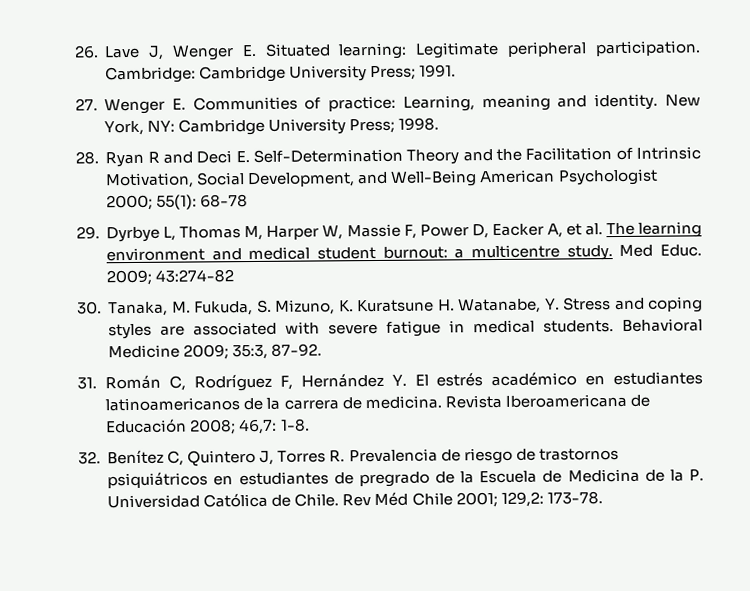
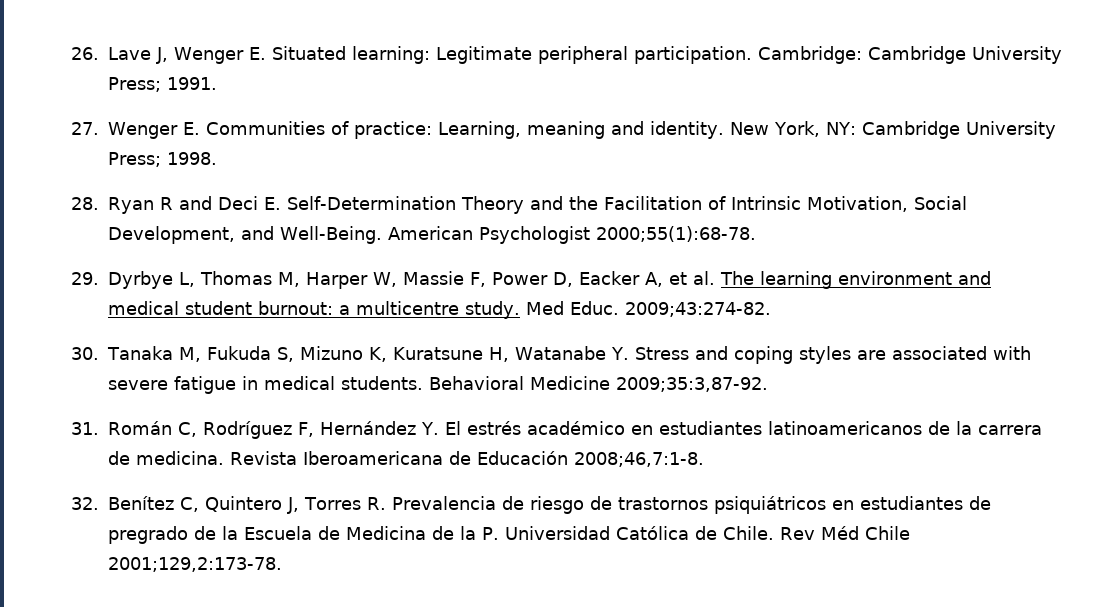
- 28. Ryan R and Deci E. Self-Determination Theory and the Facilitation of Intrinsic Motivation, Social Development, and Well-Being American Psychologist 2000; 55(1): 68-78
+ 28. Ryan R and Deci E. Self-Determination Theory and the Facilitation of Intrinsic Motivation, Social Development, and Well-Being. American Psychologist 2000;55(1):68-78.
- 2009; 43:274-82
+ 2009;43:274-82.
- 30. Tanaka, M. Fukuda, S. Mizuno, K. Kuratsune H. Watanabe, Y. Stress and coping styles are associated with severe fatigue in medical students.
+ 30. Tanaka M, Fukuda S, Mizuno K, Kuratsune H, Watanabe Y. Stress and coping styles are associated with severe fatigue in medical students.
- Behavioral Medicine 2009; 35:3, 87-92.
+ Behavioral Medicine 2009;35:3,87-92.
- Revista Iberoamericana de Educación 2008; 46,7: 1-8.
+ Revista Iberoamericana de Educación 2008;46,7:1-8.
- Rev Méd Chile 2001; 129,2: 173-78.
+ Rev Méd Chile 2001;129,2:173-78.

